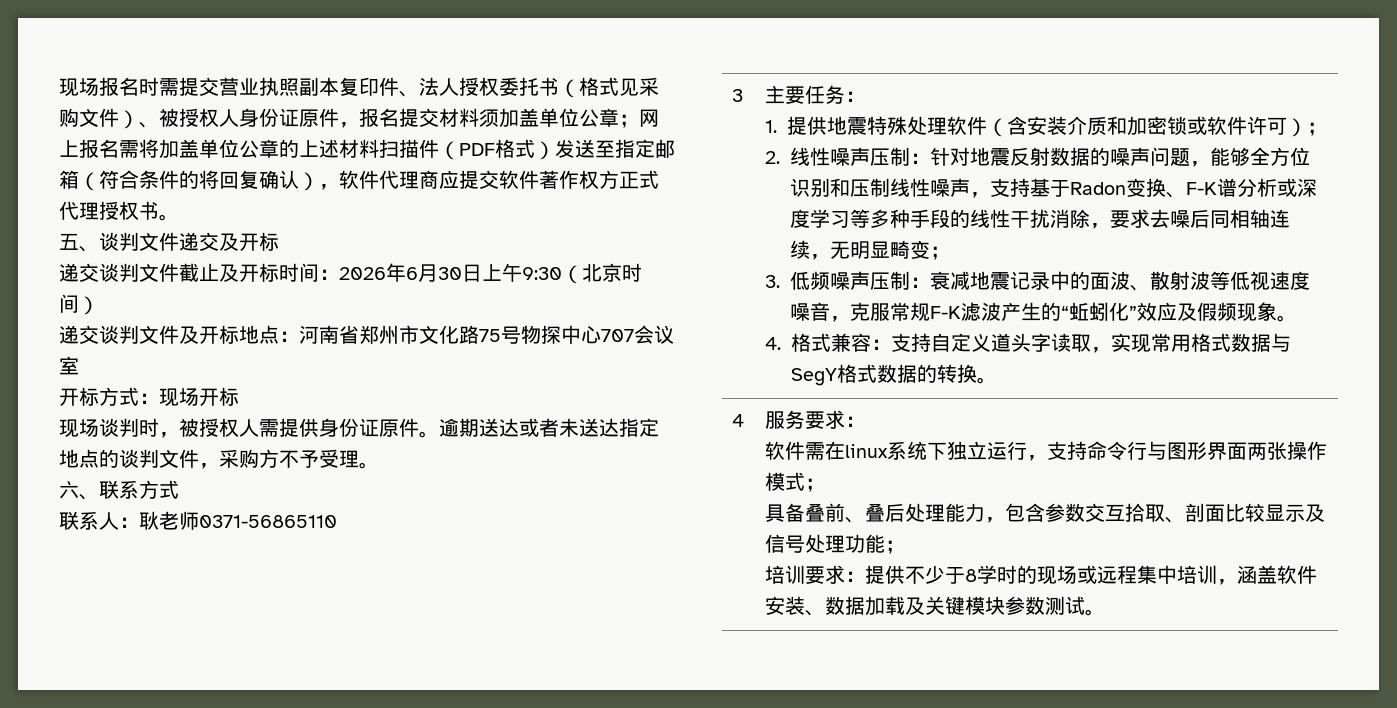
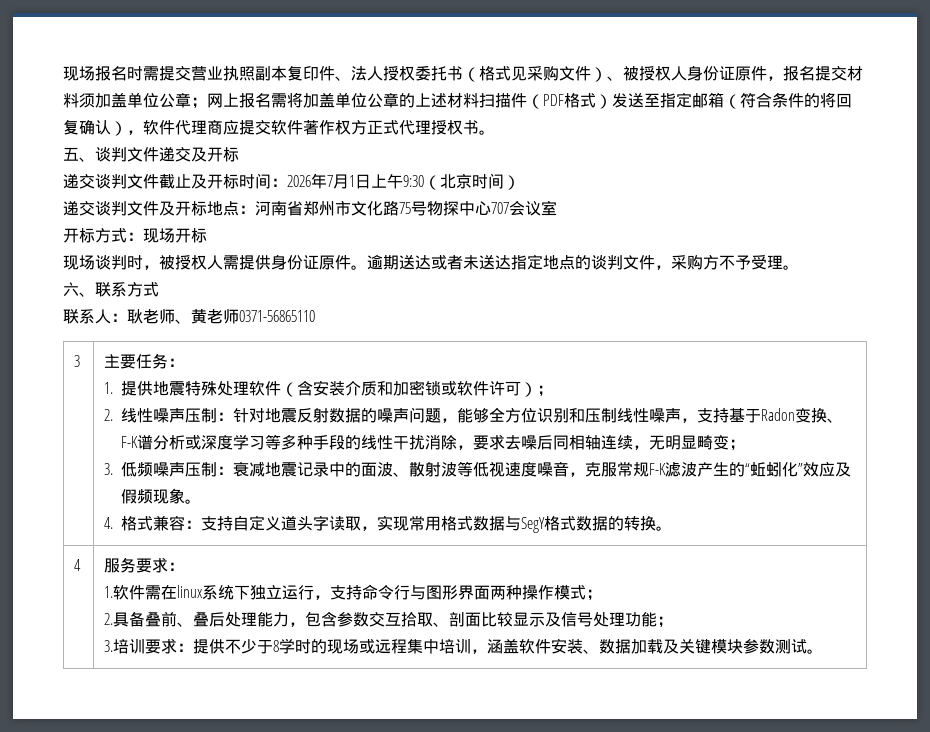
- 递交谈判文件截止及开标时间：2026年6月30日上午9:30（北京时间）
+ 递交谈判文件截止及开标时间：2026年7月1日上午9:30（北京时间）
- 联系人：耿老师0371-56865110
+ 联系人：耿老师、黄老师0371-56865110
- 软件需在linux系统下独立运行，支持命令行与图形界面两张操作模式；
+ 1.软件需在linux系统下独立运行，支持命令行与图形界面两种操作模式；
- 具备叠前、叠后处理能力，包含参数交互拾取、剖面比较显示及信号处理功能；
+ 2.具备叠前、叠后处理能力，包含参数交互拾取、剖面比较显示及信号处理功能；
- 培训要求：提供不少于8学时的现场或远程集中培训，涵盖软件安装、数据加载及关键模块参数测试。
+ 3.培训要求：提供不少于8学时的现场或远程集中培训，涵盖软件安装、数据加载及关键模块参数测试。

